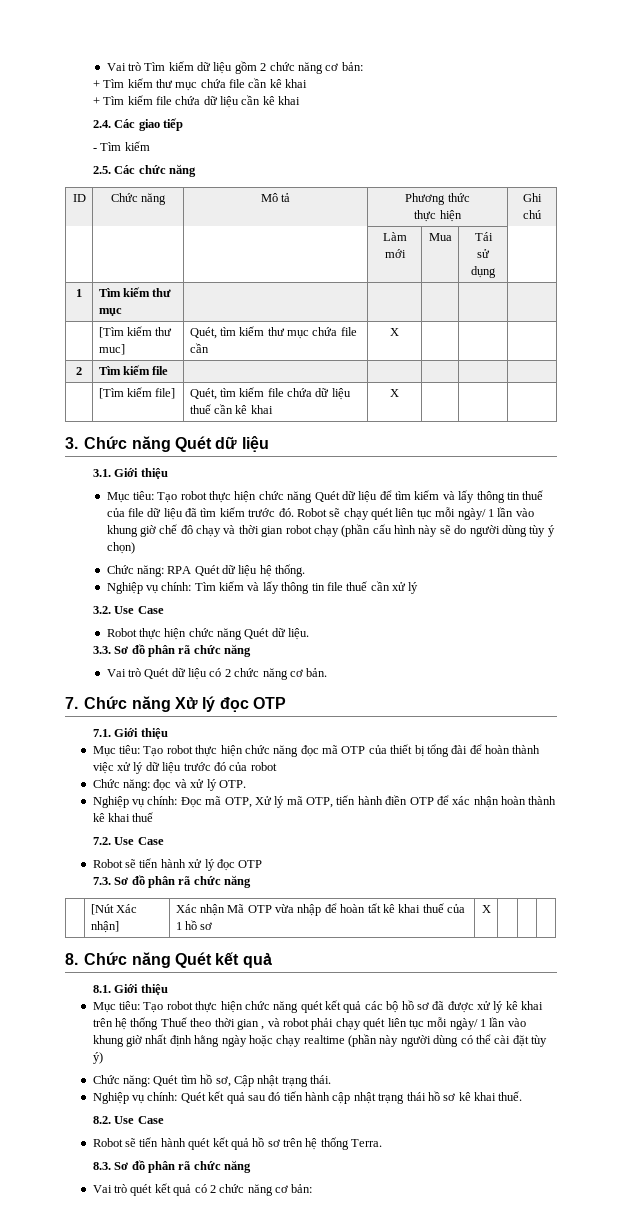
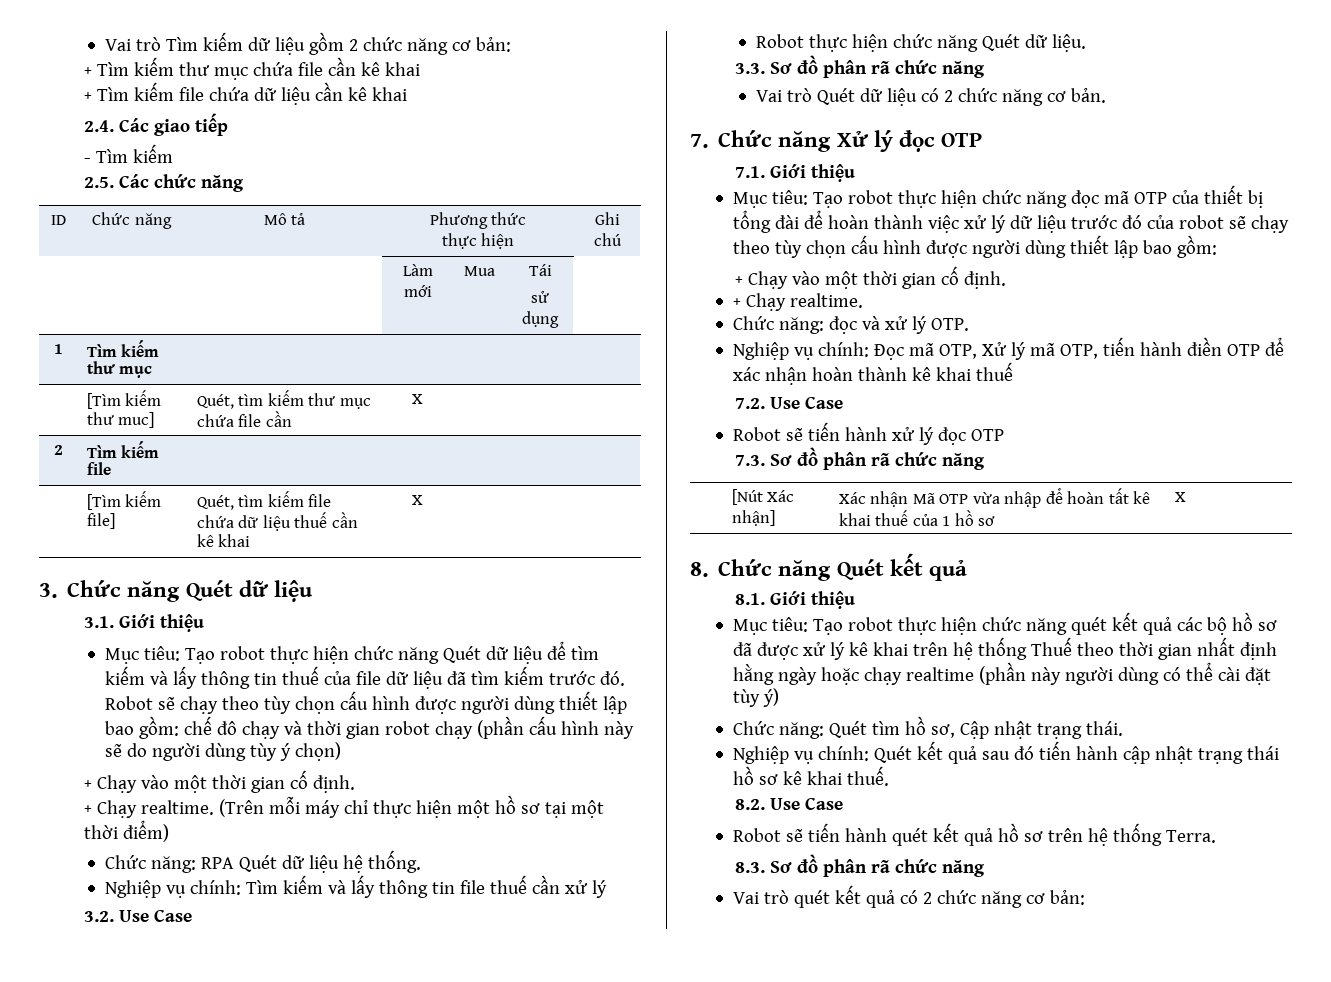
- Robot sẽ chạy quét liên tục mỗi ngày/ 1 lần vào khung giờ chế đô chạy và thời gian robot chạy (phần cấu hình này sẽ do người dùng tùy ý chọn)
+ Robot sẽ chạy theo tùy chọn cấu hình được người dùng thiết lập bao gồm: chế đô chạy và thời gian robot chạy (phần cấu hình này sẽ do người dùng tùy ý chọn)
+ + Chạy vào một thời gian cố định.
+ + Chạy realtime. (Trên mỗi máy chỉ thực hiện một hồ sơ tại một thời điểm)
- Mục tiêu: Tạo robot thực hiện chức năng đọc mã OTP của thiết bị tổng đài để hoàn thành việc xử lý dữ liệu trước đó của robot
+ Mục tiêu: Tạo robot thực hiện chức năng đọc mã OTP của thiết bị tổng đài để hoàn thành việc xử lý dữ liệu trước đó của robot sẽ chạy theo tùy chọn cấu hình được người dùng thiết lập bao gồm:
+ + Chạy vào một thời gian cố định.
+ + Chạy realtime.
- Mục tiêu: Tạo robot thực hiện chức năng quét kết quả các bộ hồ sơ đã được xử lý kê khai trên hệ thống Thuế theo thời gian , và robot phải chạy quét liên tục mỗi ngày/ 1 lần vào khung giờ nhất định hằng ngày hoặc chạy realtime (phần này người dùng có thể cài đặt tùy ý)
+ Mục tiêu: Tạo robot thực hiện chức năng quét kết quả các bộ hồ sơ đã được xử lý kê khai trên hệ thống Thuế theo thời gian nhất định hằng ngày hoặc chạy realtime (phần này người dùng có thể cài đặt tùy ý)

